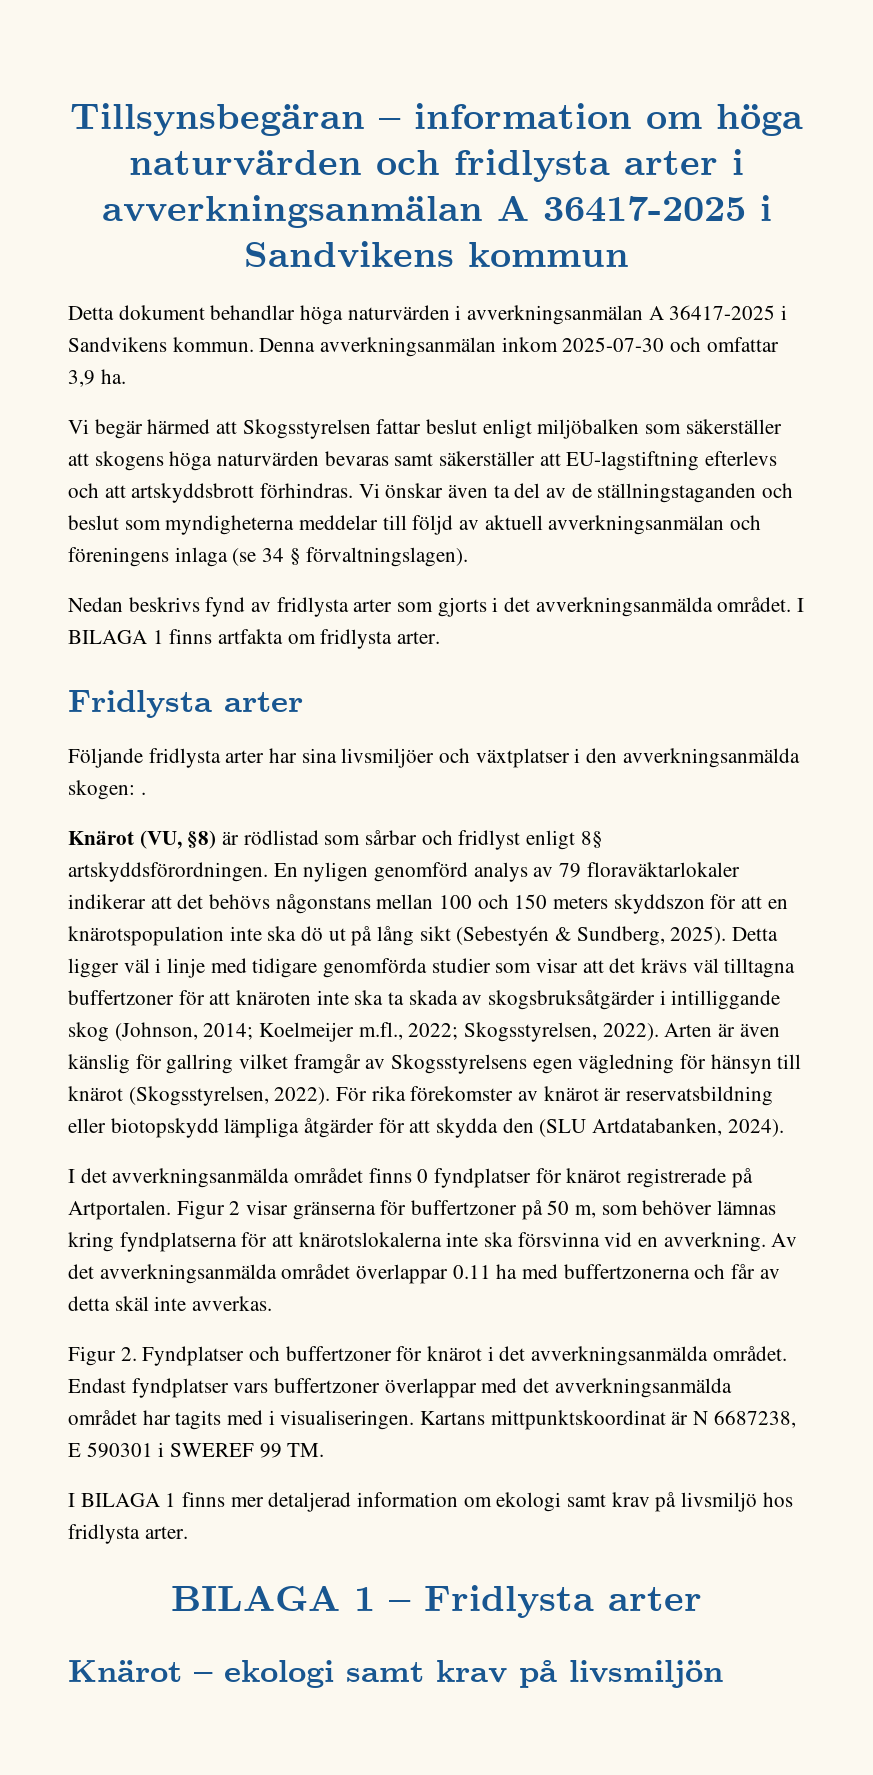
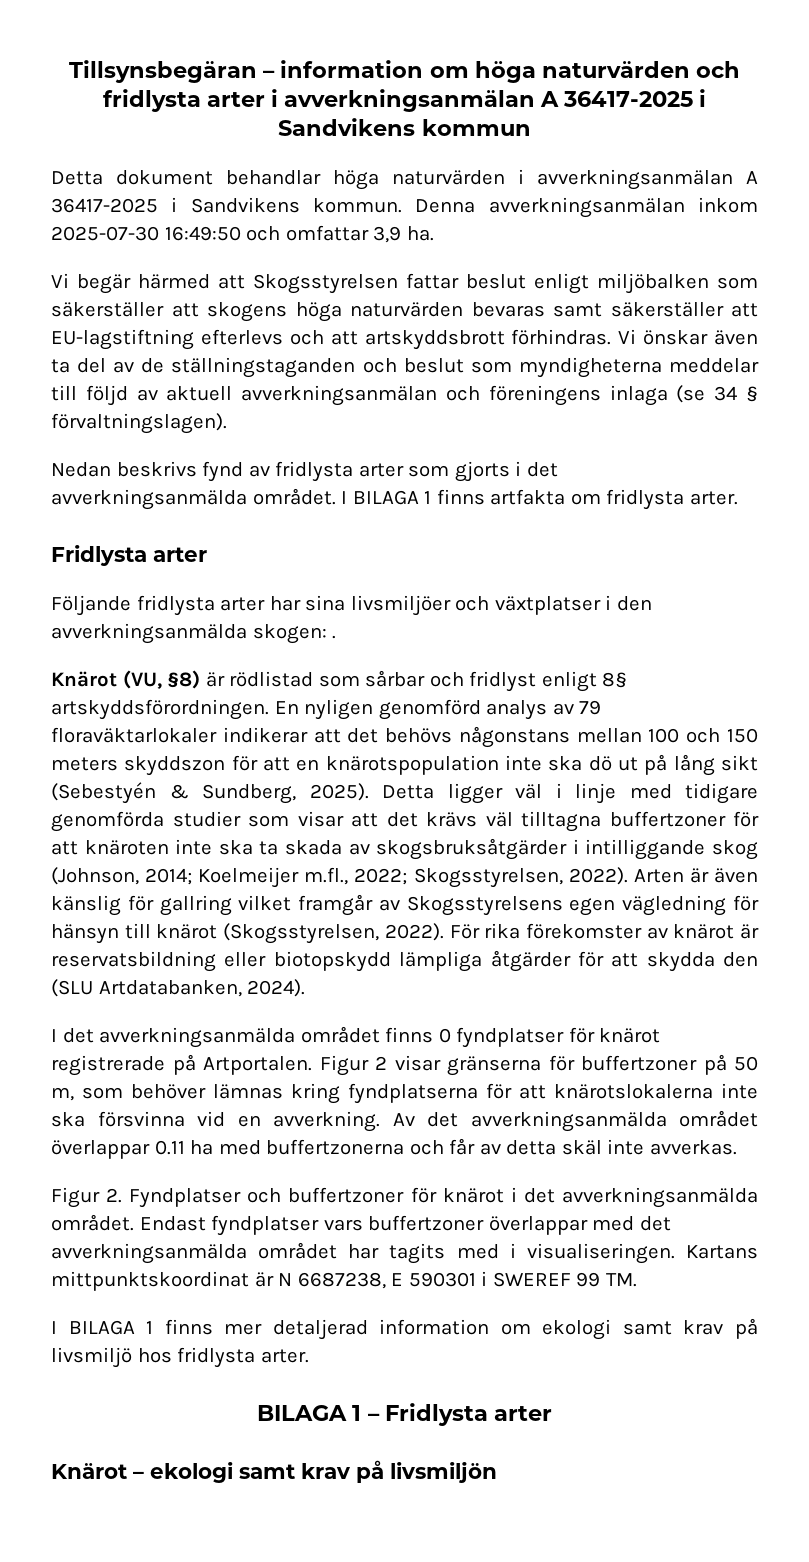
- Denna avverkningsanmälan inkom 2025-07-30 och omfattar 3,9 ha.
+ Denna avverkningsanmälan inkom 2025-07-30 16:49:50 och omfattar 3,9 ha.

